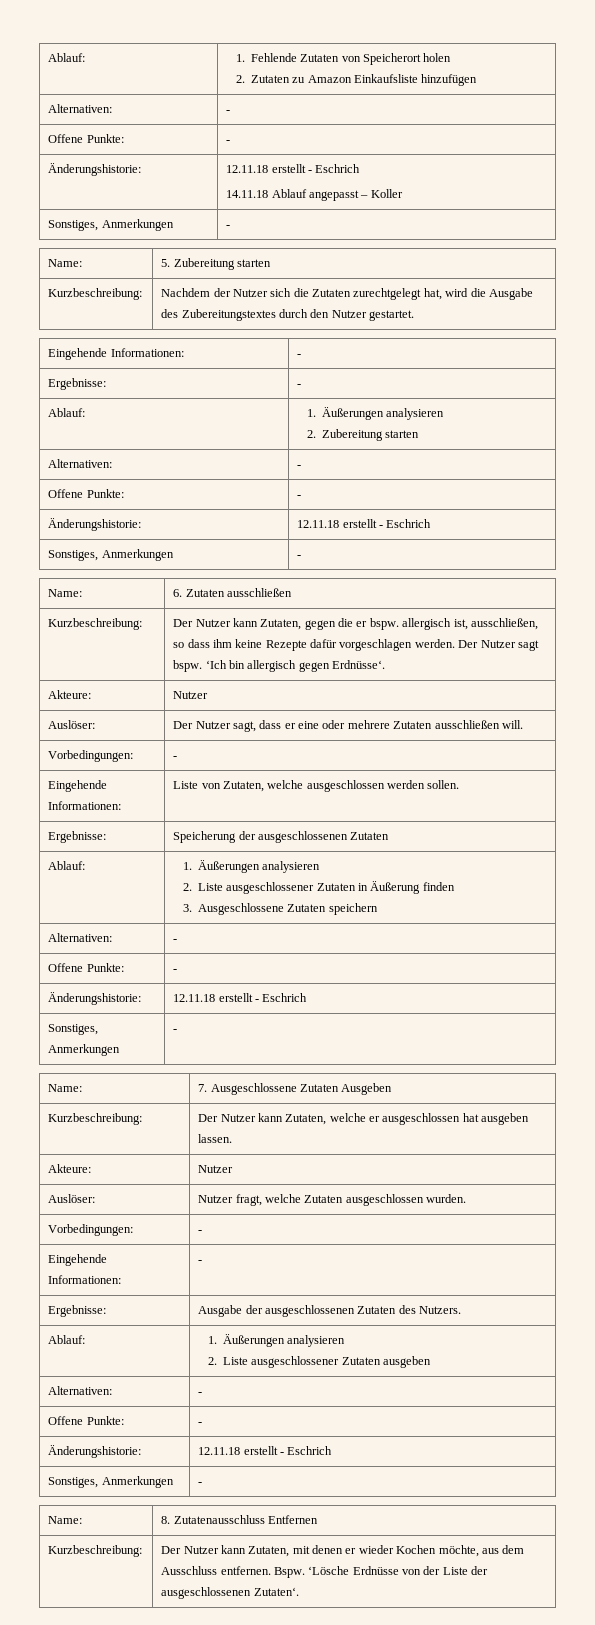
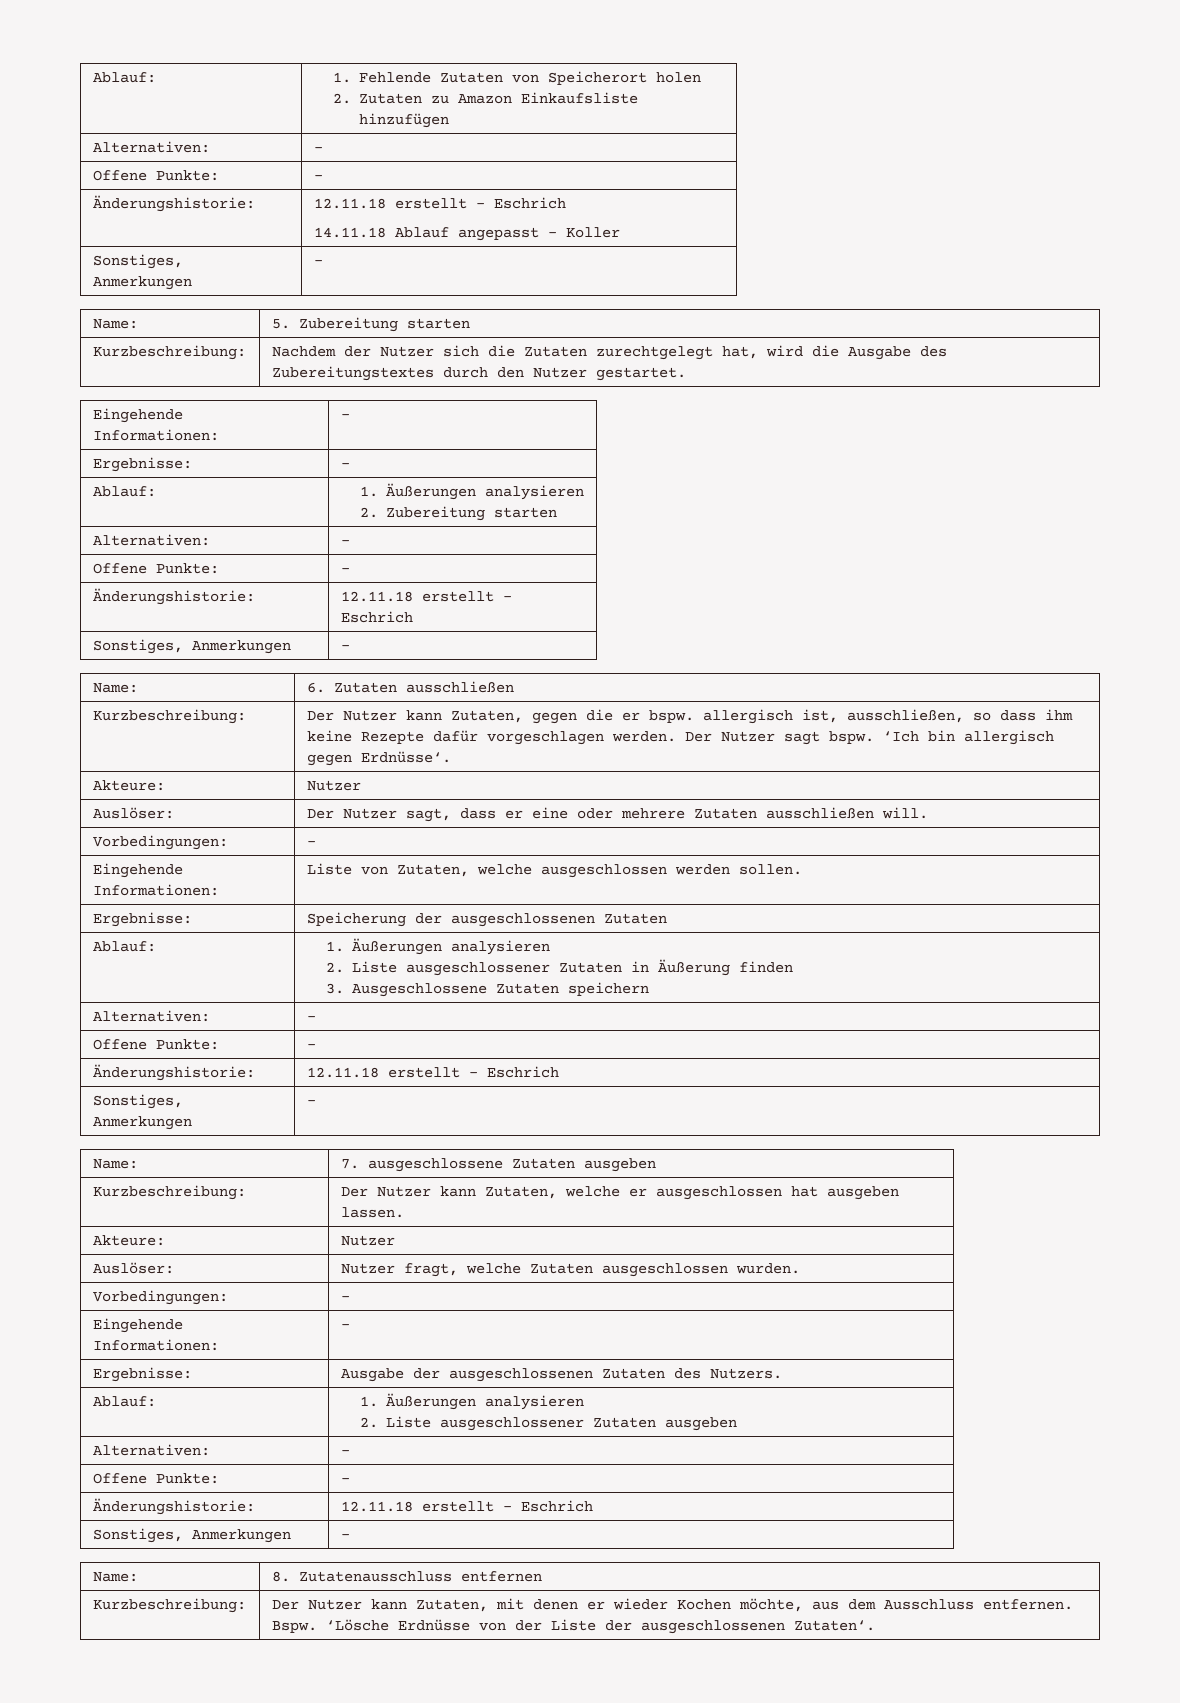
- Name: | 7. Ausgeschlossene Zutaten Ausgeben
+ Name: | 7. ausgeschlossene Zutaten ausgeben
- Name: | 8. Zutatenausschluss Entfernen
+ Name: | 8. Zutatenausschluss entfernen

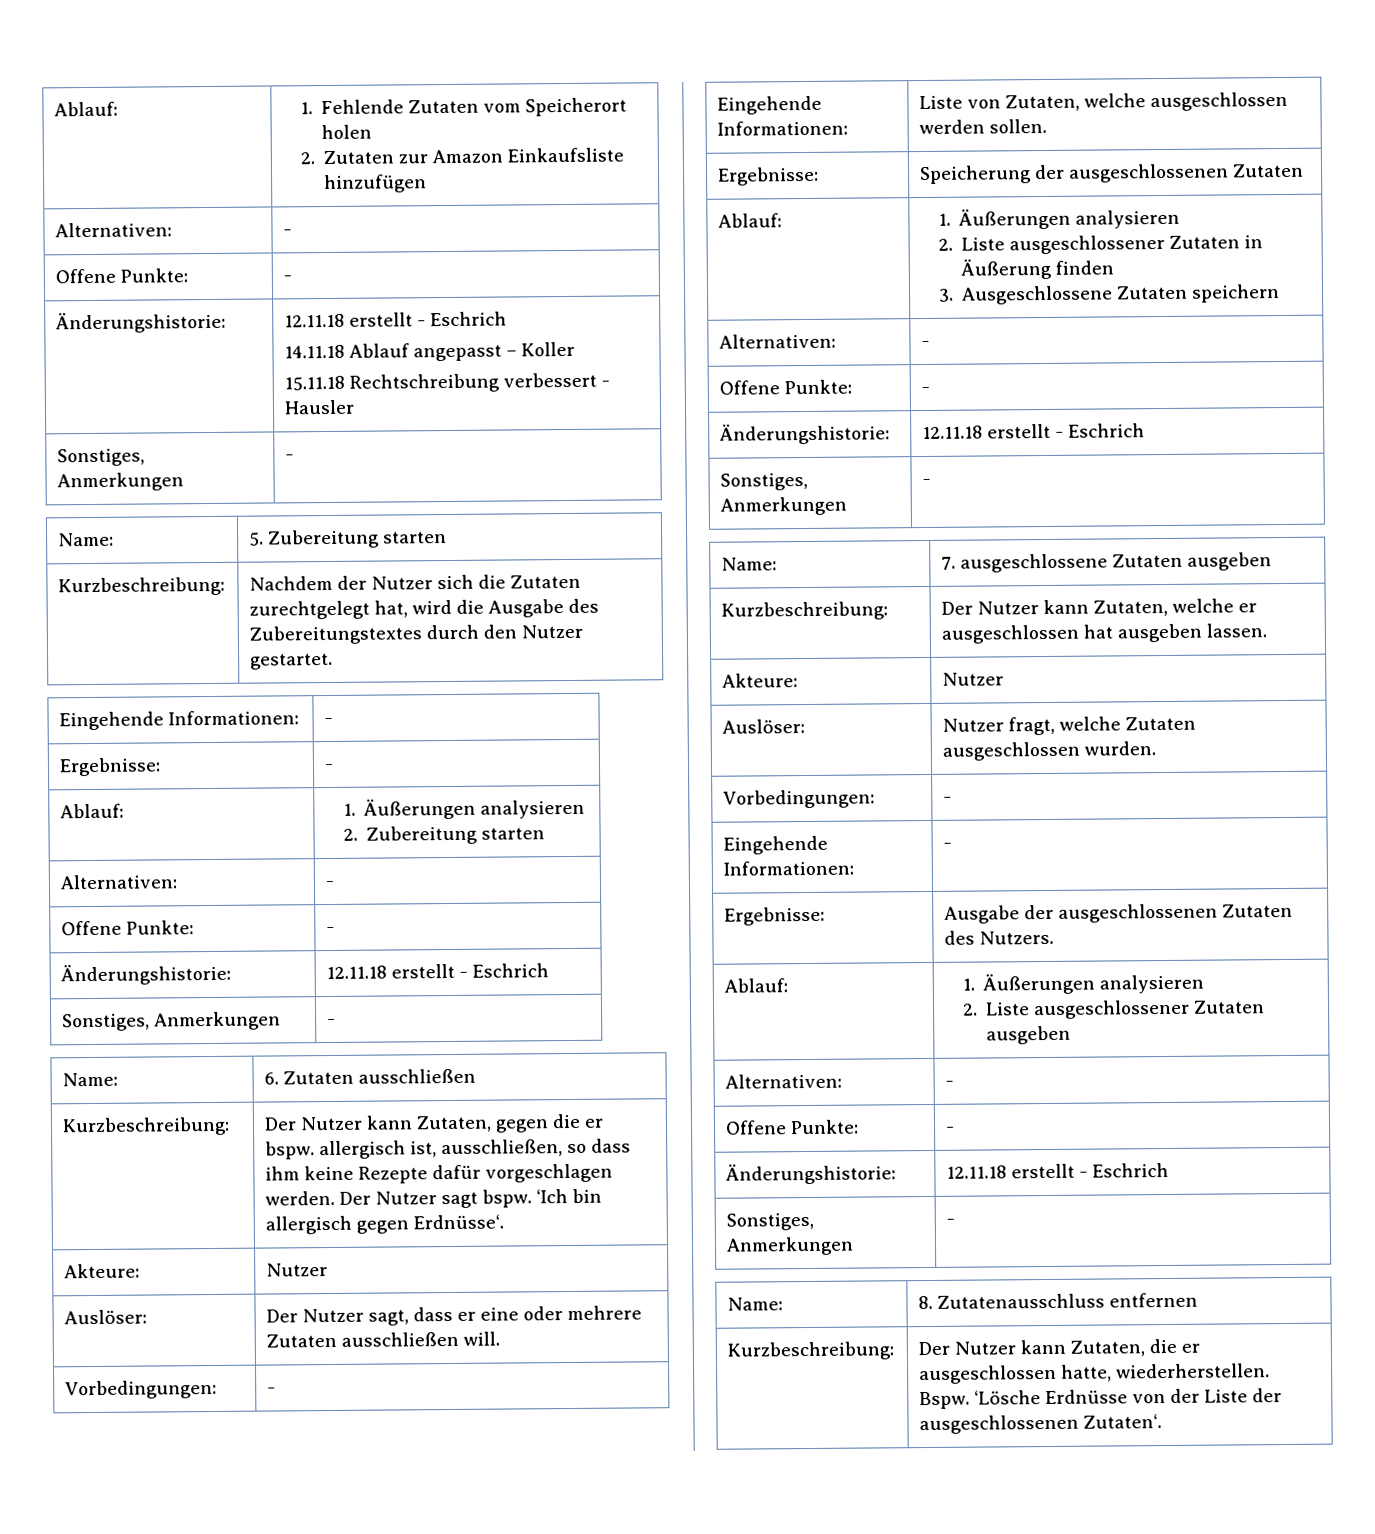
- Ablauf: | 1. Fehlende Zutaten von Speicherort holen
- 2. Zutaten zu Amazon Einkaufsliste hinzufügen
+ Ablauf: | 1. Fehlende Zutaten vom Speicherort holen
+ 2. Zutaten zur Amazon Einkaufsliste hinzufügen
  Alternativen: | -
  Offene Punkte: | -
  Änderungshistorie: | 12.11.18 erstellt - Eschrich
  14.11.18 Ablauf angepasst – Koller
+ 15.11.18 Rechtschreibung verbessert - Hausler
- Kurzbeschreibung: | Der Nutzer kann Zutaten, mit denen er wieder Kochen möchte, aus dem Ausschluss entfernen. Bspw. ‘Lösche Erdnüsse von der Liste der ausgeschlossenen Zutaten‘.
+ Kurzbeschreibung: | Der Nutzer kann Zutaten, die er ausgeschlossen hatte, wiederherstellen. Bspw. ‘Lösche Erdnüsse von der Liste der ausgeschlossenen Zutaten‘.

